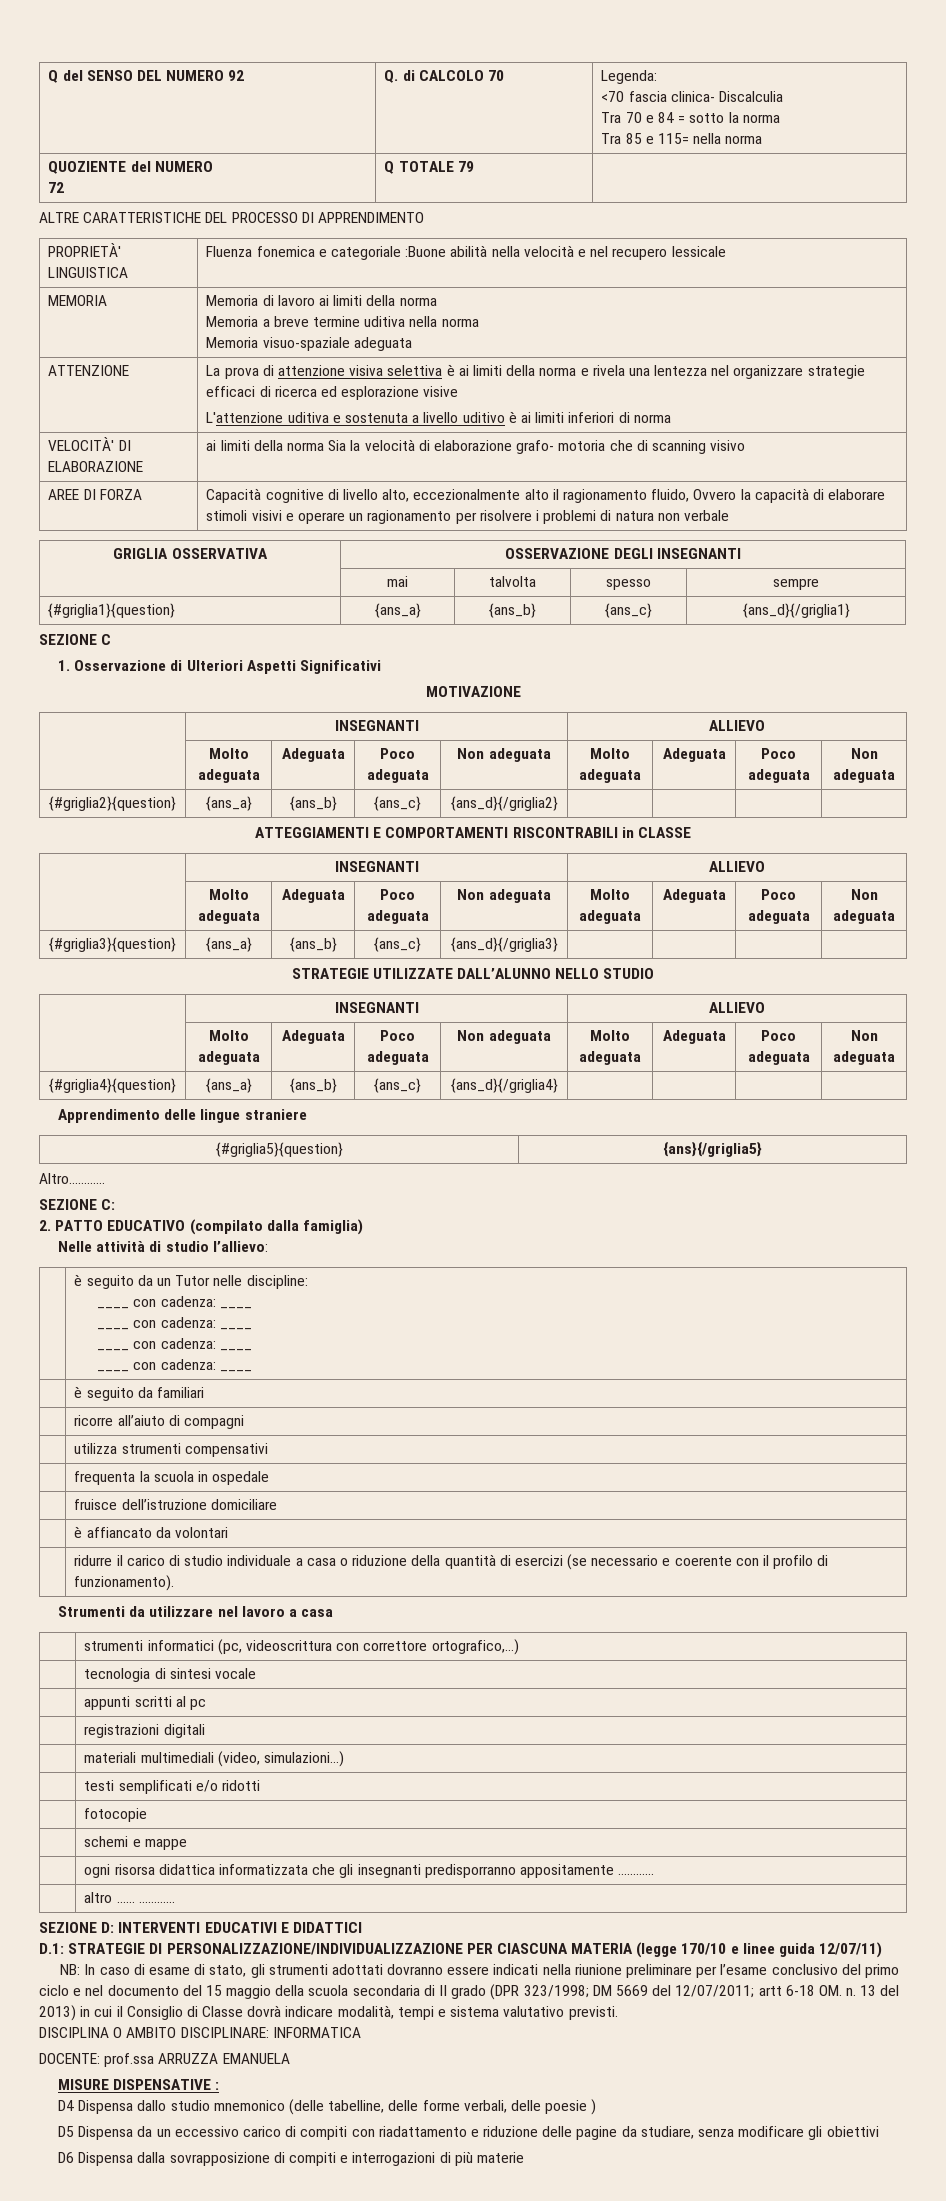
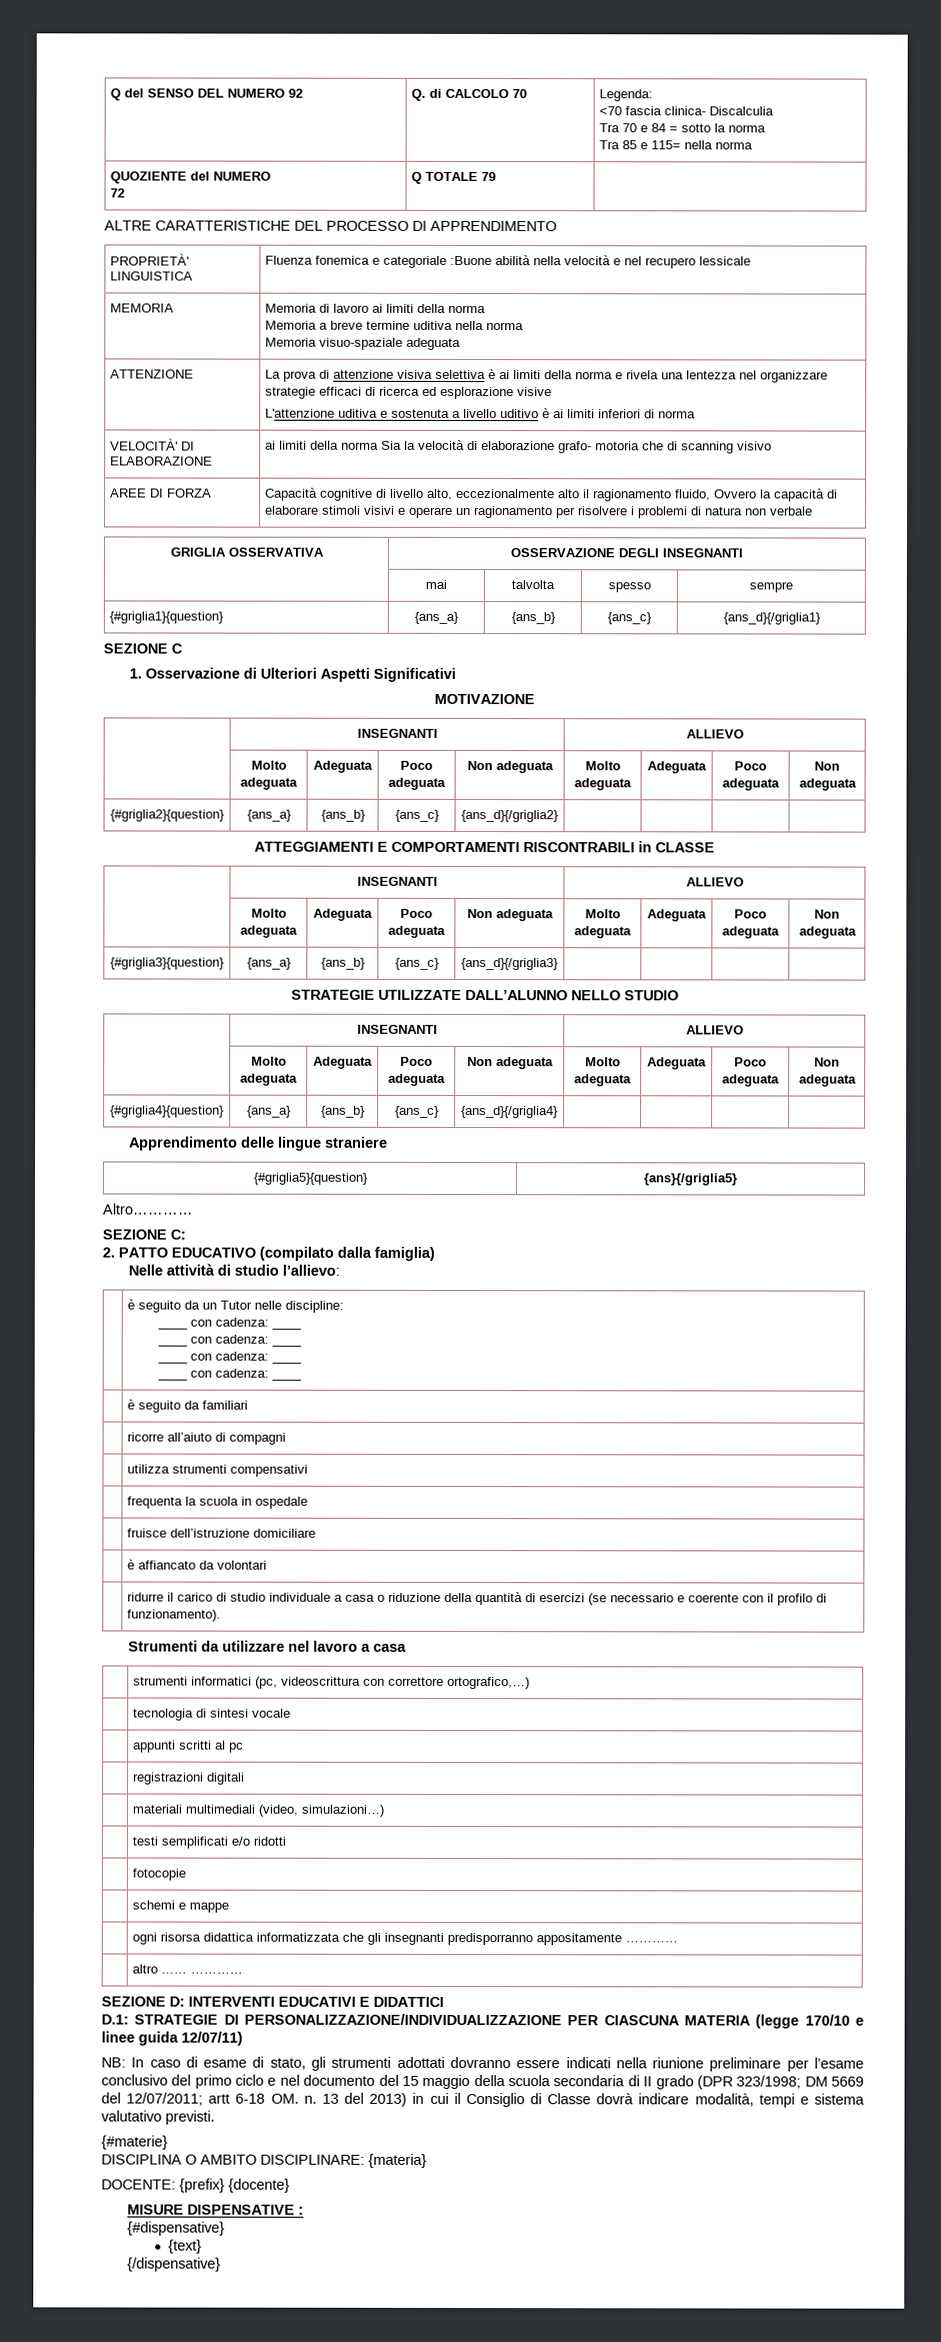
+ {#materie}
- DISCIPLINA O AMBITO DISCIPLINARE: INFORMATICA
+ DISCIPLINA O AMBITO DISCIPLINARE: {materia}
- DOCENTE: prof.ssa ARRUZZA EMANUELA
+ DOCENTE: {prefix} {docente}
- D4 Dispensa dallo studio mnemonico (delle tabelline, delle forme verbali, delle poesie )
- D5 Dispensa da un eccessivo carico di compiti con riadattamento e riduzione delle pagine da studiare, senza modificare gli obiettivi
- D6 Dispensa dalla sovrapposizione di compiti e interrogazioni di più materie
+ {#dispensative}
+ {text}
+ {/dispensative}

